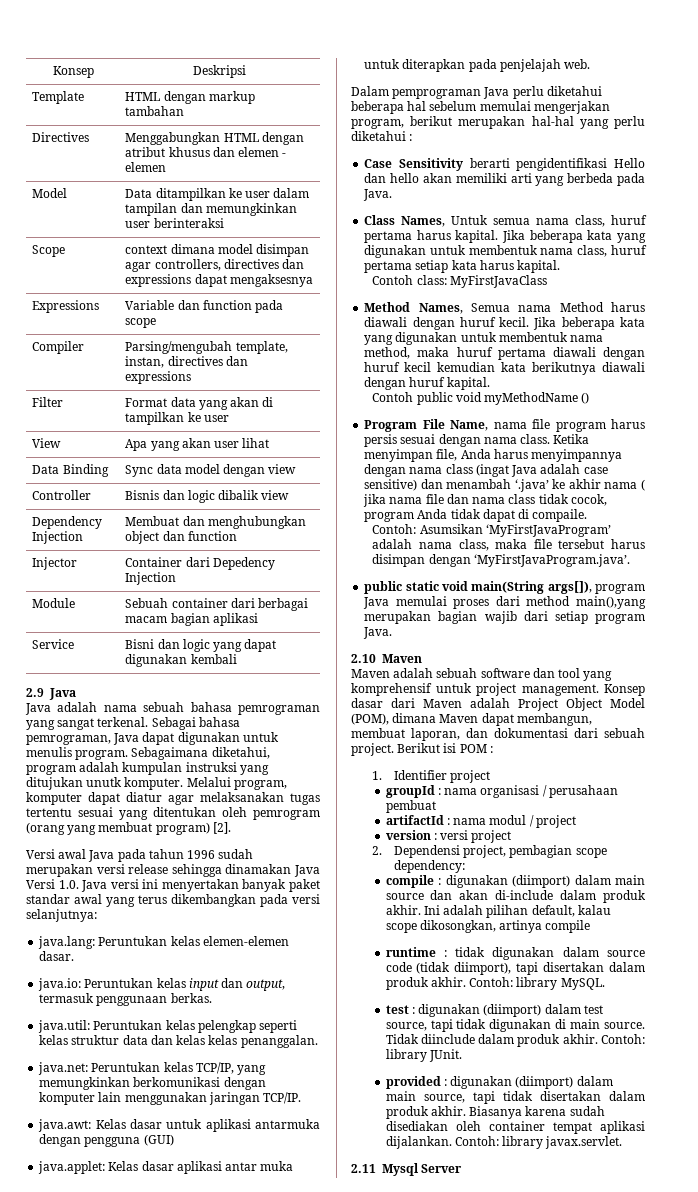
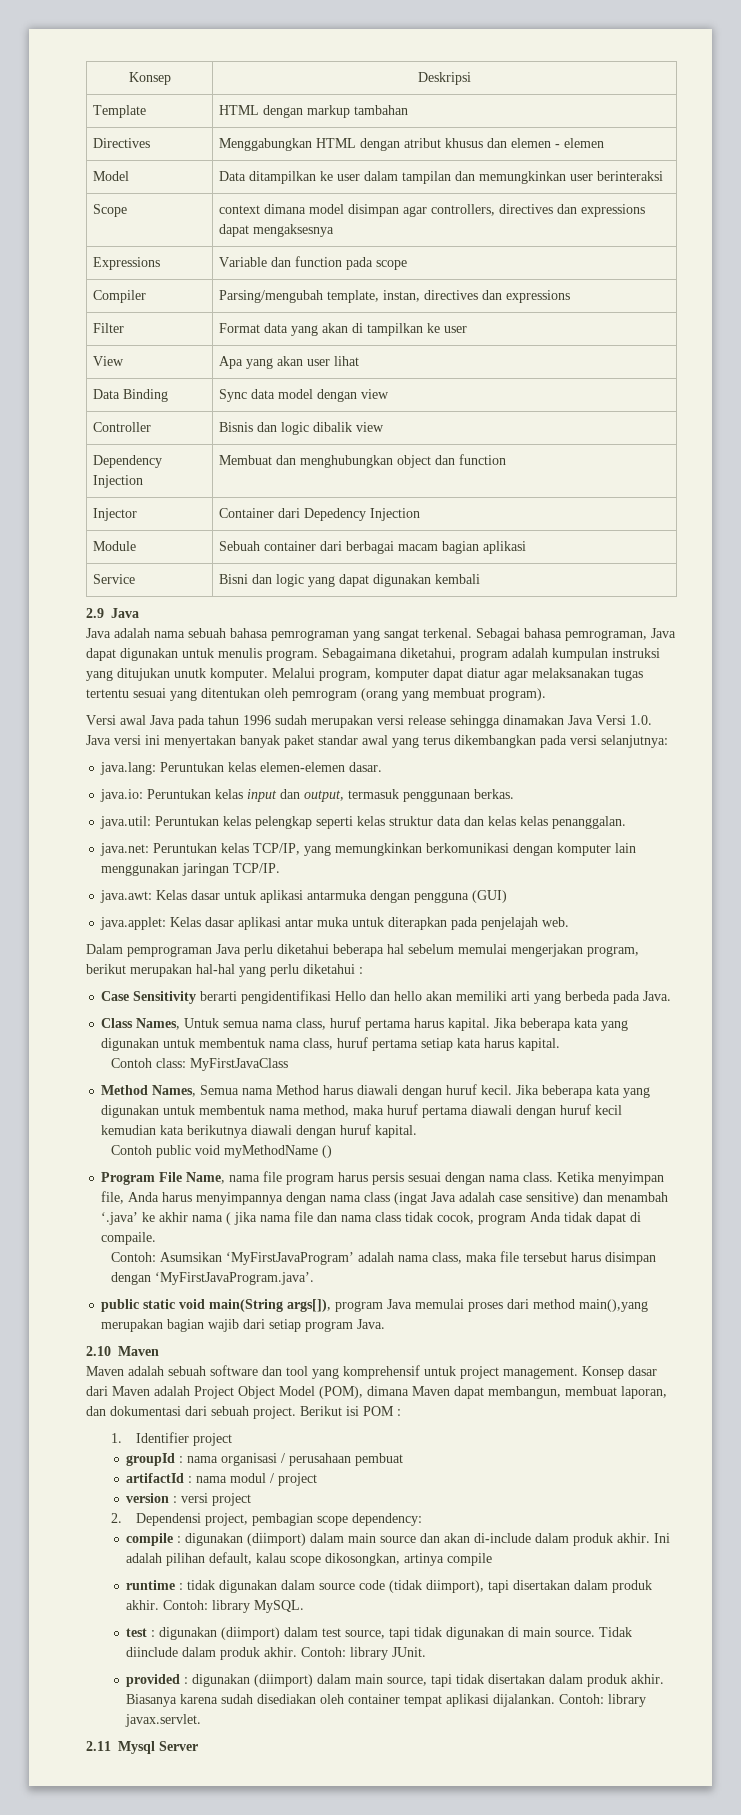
- Melalui program, komputer dapat diatur agar melaksanakan tugas tertentu sesuai yang ditentukan oleh pemrogram (orang yang membuat program) [2].
+ Melalui program, komputer dapat diatur agar melaksanakan tugas tertentu sesuai yang ditentukan oleh pemrogram (orang yang membuat program).

